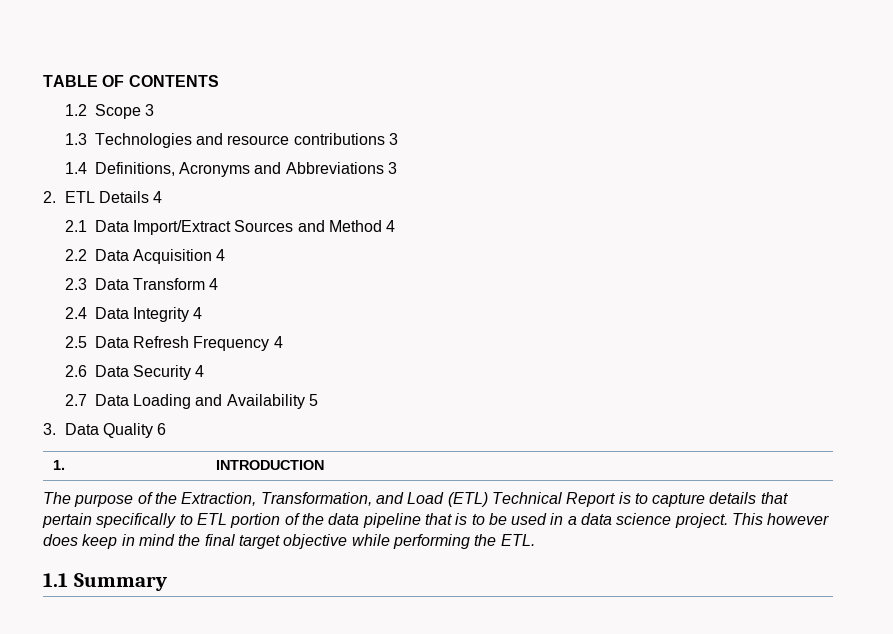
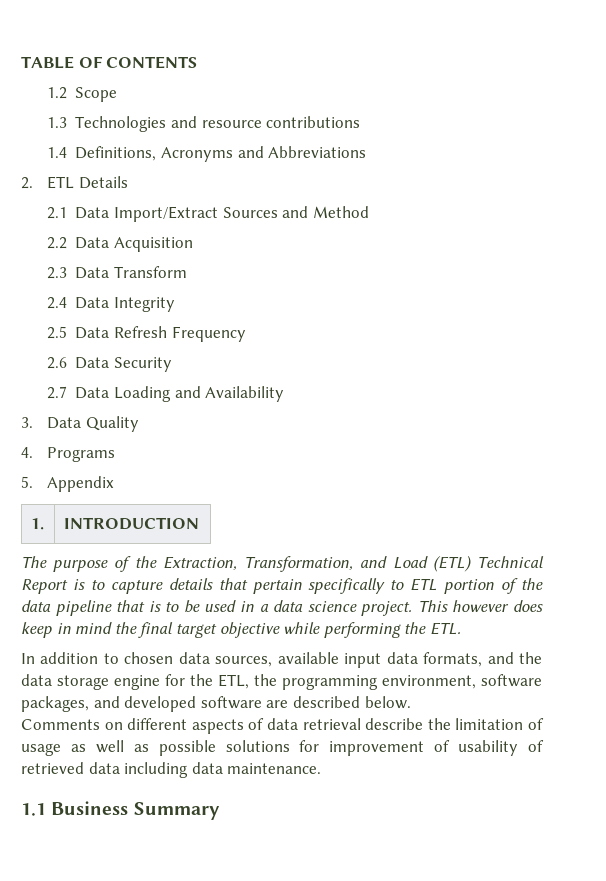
- 1.2 Scope 3
+ 1.2 Scope
- 1.3 Technologies and resource contributions 3
+ 1.3 Technologies and resource contributions
- 1.4 Definitions, Acronyms and Abbreviations 3
+ 1.4 Definitions, Acronyms and Abbreviations
- 2. ETL Details 4
+ 2. ETL Details
- 2.1 Data Import/Extract Sources and Method 4
+ 2.1 Data Import/Extract Sources and Method
- 2.2 Data Acquisition 4
+ 2.2 Data Acquisition
- 2.3 Data Transform 4
+ 2.3 Data Transform
- 2.4 Data Integrity 4
+ 2.4 Data Integrity
- 2.5 Data Refresh Frequency 4
+ 2.5 Data Refresh Frequency
- 2.6 Data Security 4
+ 2.6 Data Security
- 2.7 Data Loading and Availability 5
+ 2.7 Data Loading and Availability
- 3. Data Quality 6
+ 3. Data Quality
+ 4. Programs
+ 5. Appendix
+ In addition to chosen data sources, available input data formats, and the data storage engine for the ETL, the programming environment, software packages, and developed software are described below.
+ Comments on different aspects of data retrieval describe the limitation of usage as well as possible solutions for improvement of usability of retrieved data including data maintenance.
- 1.1 Summary
+ 1.1 Business Summary

